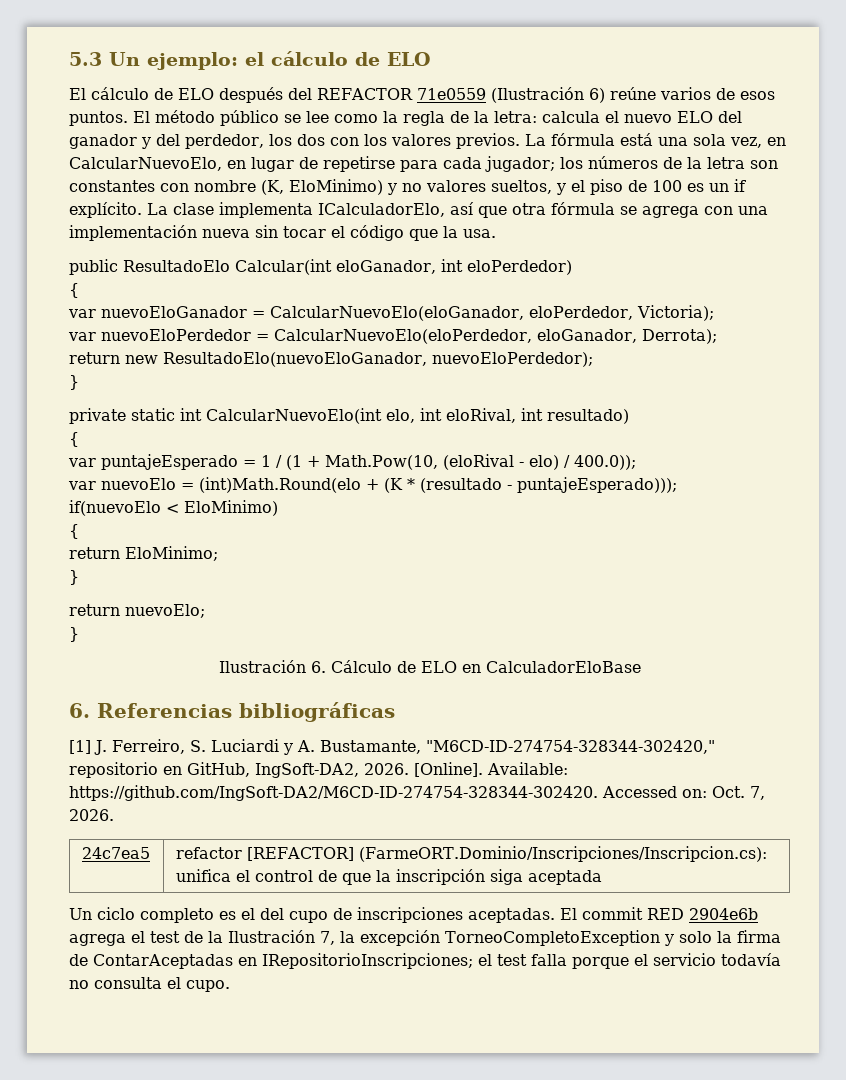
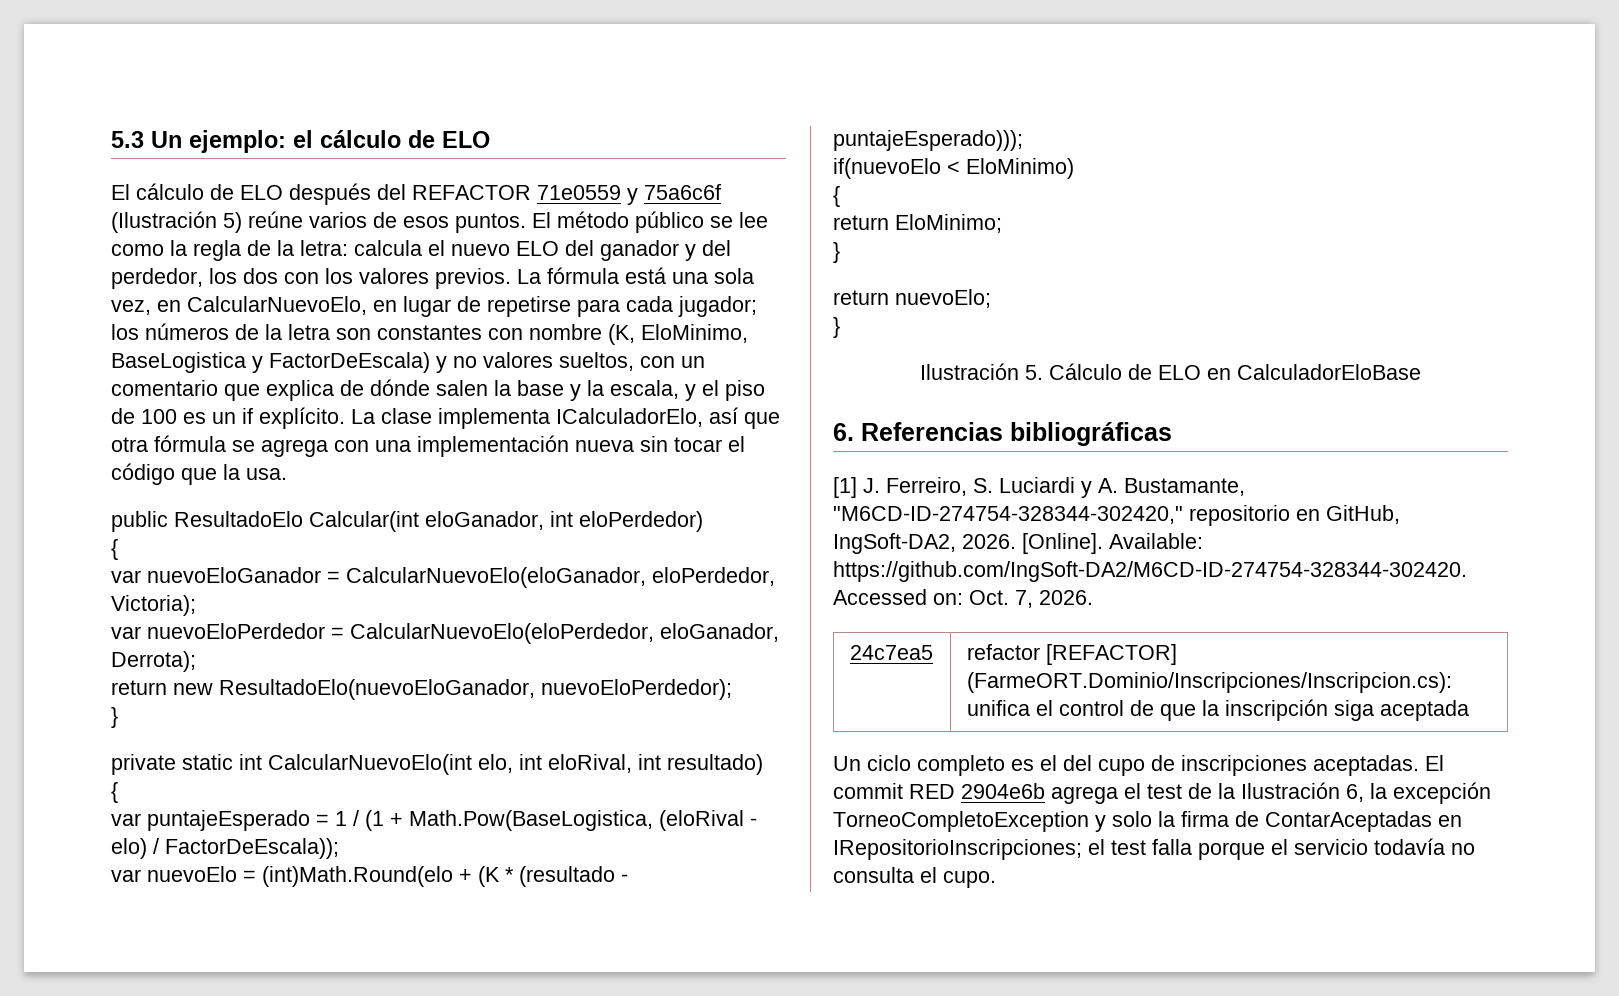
- El cálculo de ELO después del REFACTOR 71e0559 (Ilustración 6) reúne varios de esos puntos.
+ El cálculo de ELO después del REFACTOR 71e0559 y 75a6c6f (Ilustración 5) reúne varios de esos puntos.
- La fórmula está una sola vez, en CalcularNuevoElo, en lugar de repetirse para cada jugador; los números de la letra son constantes con nombre (K, EloMinimo) y no valores sueltos, y el piso de 100 es un if explícito.
+ La fórmula está una sola vez, en CalcularNuevoElo, en lugar de repetirse para cada jugador; los números de la letra son constantes con nombre (K, EloMinimo, BaseLogistica y FactorDeEscala) y no valores sueltos, con un comentario que explica de dónde salen la base y la escala, y el piso de 100 es un if explícito.
- var puntajeEsperado = 1 / (1 + Math.Pow(10, (eloRival - elo) / 400.0));
+ var puntajeEsperado = 1 / (1 + Math.Pow(BaseLogistica, (eloRival - elo) / FactorDeEscala));
- Ilustración 6. Cálculo de ELO en CalculadorEloBase
+ Ilustración 5. Cálculo de ELO en CalculadorEloBase
- El commit RED 2904e6b agrega el test de la Ilustración 7, la excepción TorneoCompletoException y solo la firma de ContarAceptadas en IRepositorioInscripciones; el test falla porque el servicio todavía no consulta el cupo.
+ El commit RED 2904e6b agrega el test de la Ilustración 6, la excepción TorneoCompletoException y solo la firma de ContarAceptadas en IRepositorioInscripciones; el test falla porque el servicio todavía no consulta el cupo.

